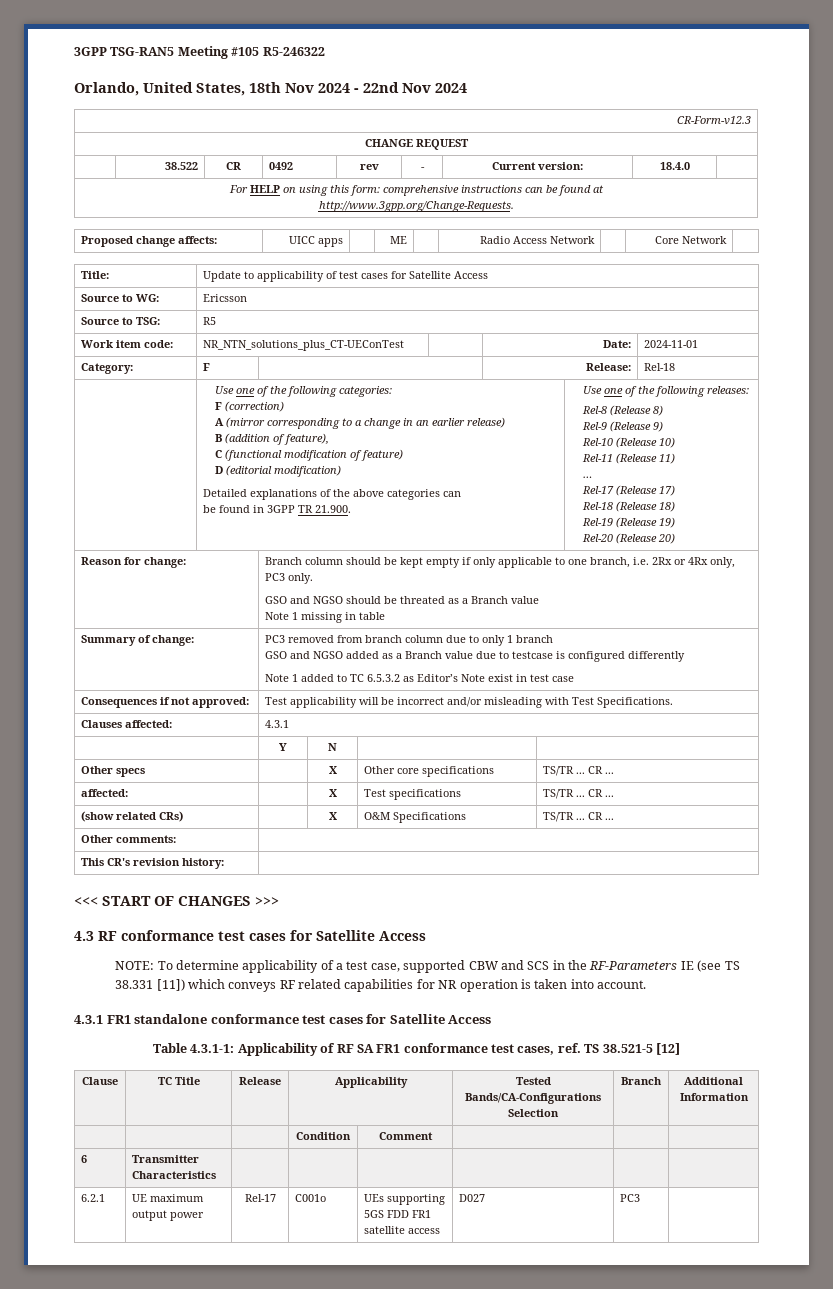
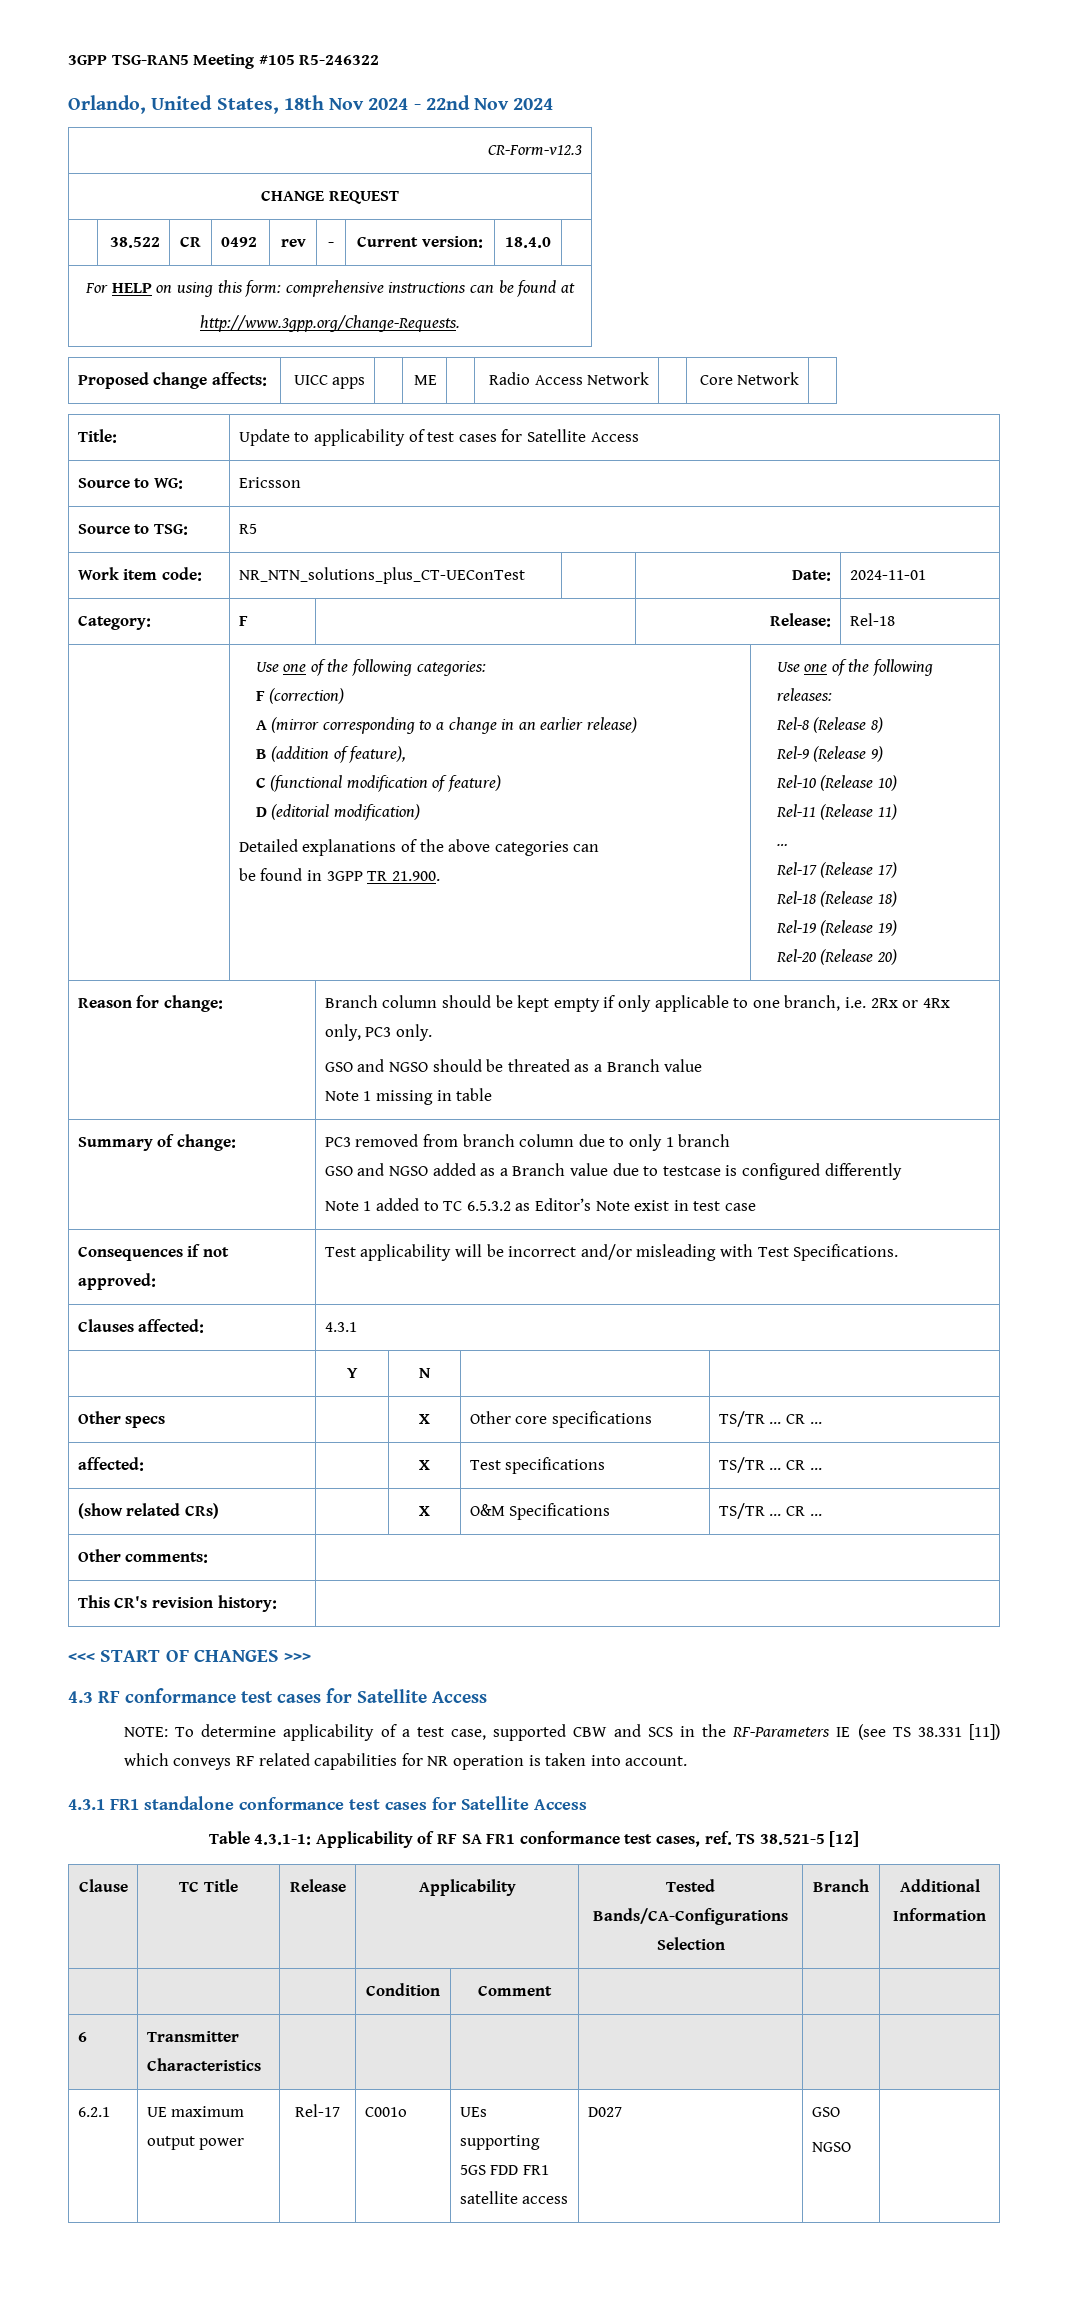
- 6.2.1 | UE maximum output power | Rel-17 | C001o | UEs supporting 5GS FDD FR1 satellite access | D027 | PC3 |
+ 6.2.1 | UE maximum output power | Rel-17 | C001o | UEs supporting 5GS FDD FR1 satellite access | D027 | GSO
+ NGSO |

